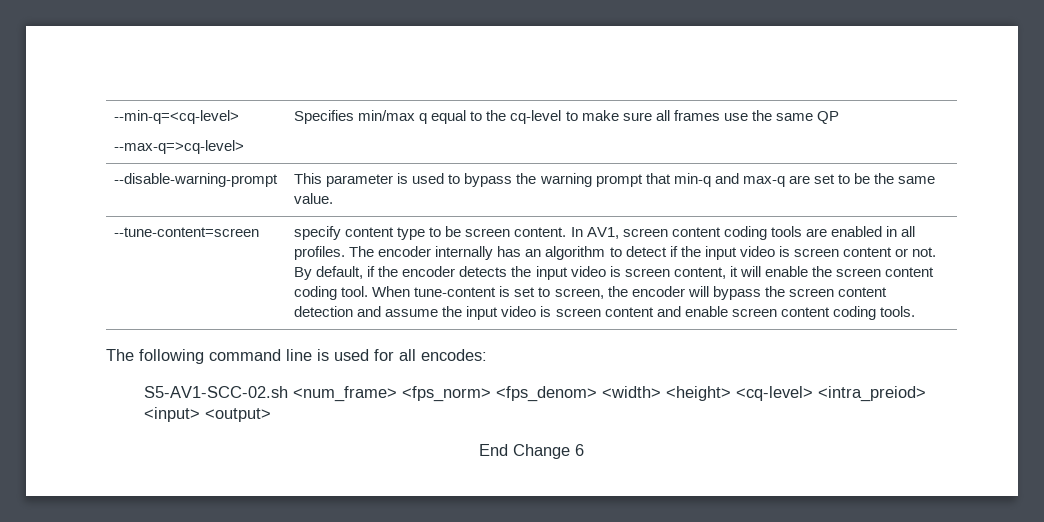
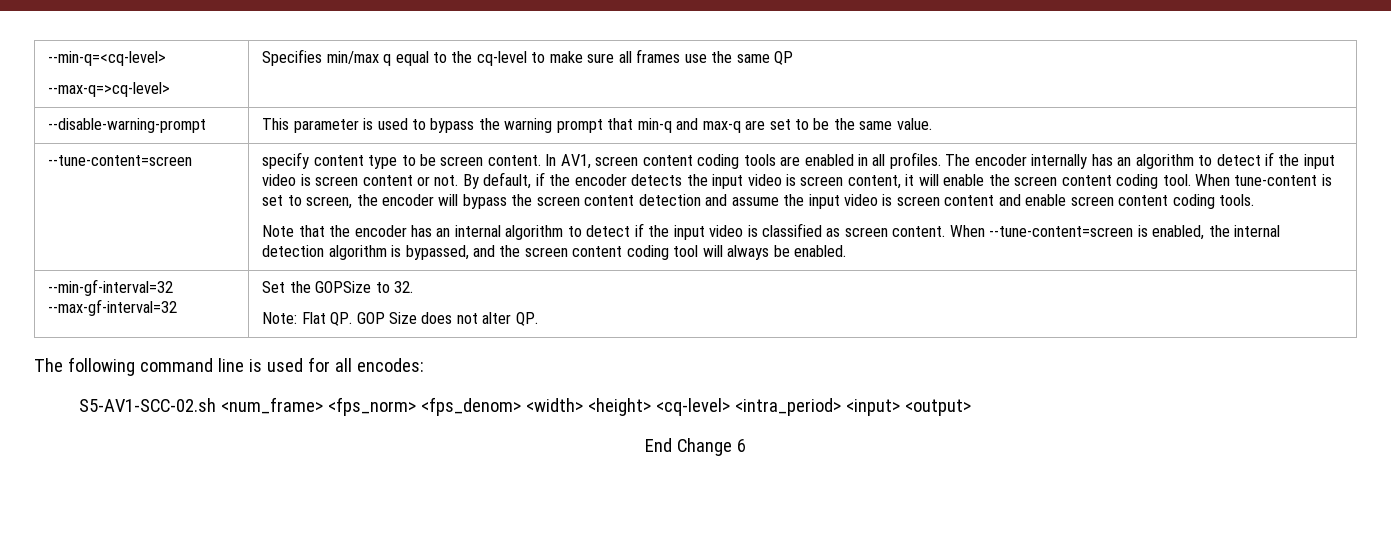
+ Note that the encoder has an internal algorithm to detect if the input video is classified as screen content. When --tune-content=screen is enabled, the internal detection algorithm is bypassed, and the screen content coding tool will always be enabled.
+ --min-gf-interval=32 --max-gf-interval=32 | Set the GOPSize to 32.
+ Note: Flat QP. GOP Size does not alter QP.
- S5-AV1-SCC-02.sh <num_frame> <fps_norm> <fps_denom> <width> <height> <cq-level> <intra_preiod> <input> <output>
+ S5-AV1-SCC-02.sh <num_frame> <fps_norm> <fps_denom> <width> <height> <cq-level> <intra_period> <input> <output>

